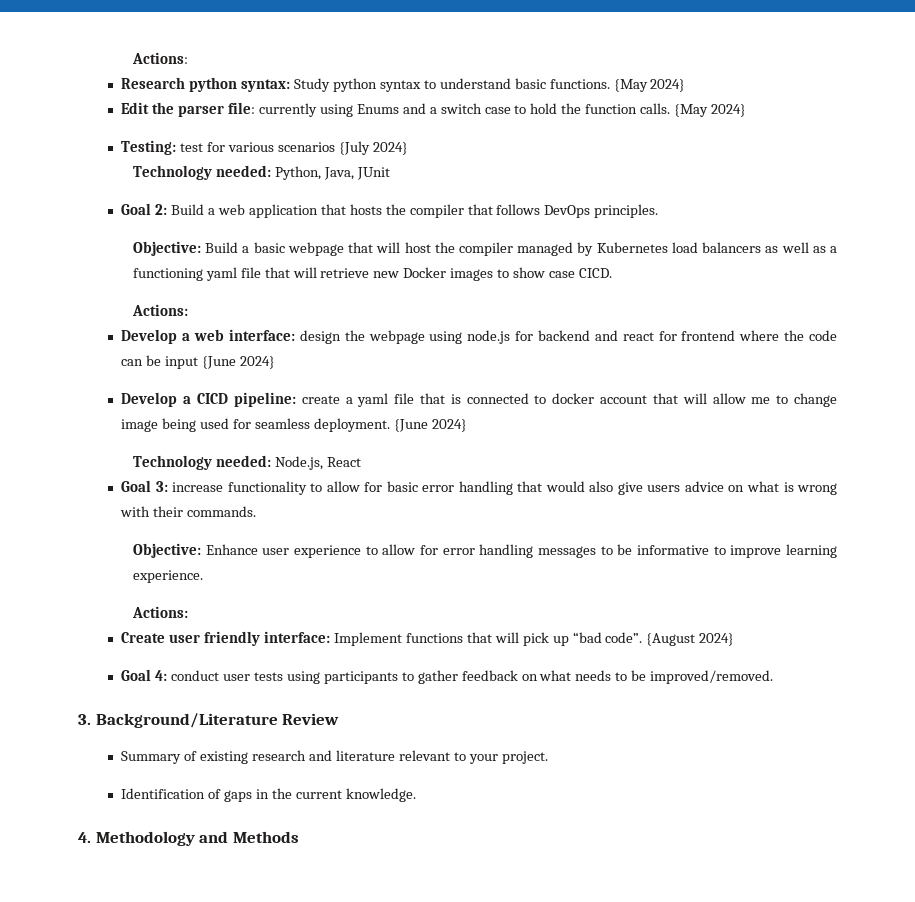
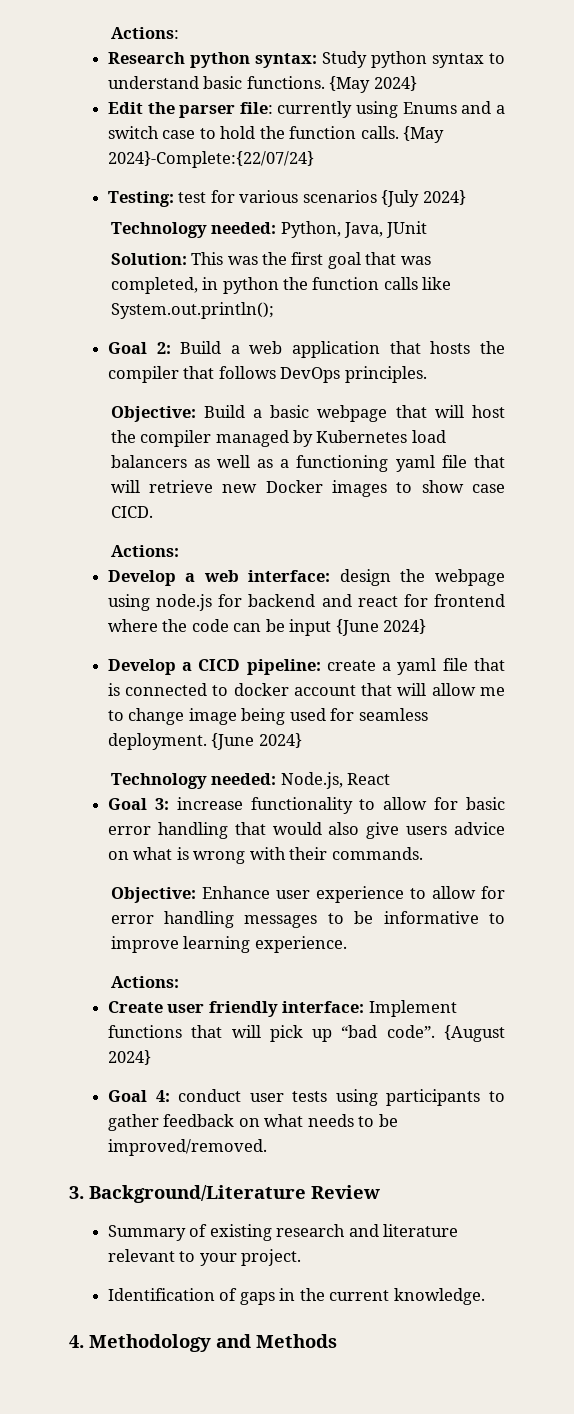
- Edit the parser file: currently using Enums and a switch case to hold the function calls. {May 2024}
+ Edit the parser file: currently using Enums and a switch case to hold the function calls. {May 2024}-Complete:{22/07/24}
+ Solution: This was the first goal that was completed, in python the function calls like System.out.println();

